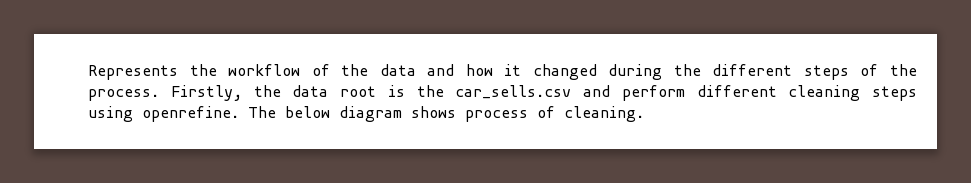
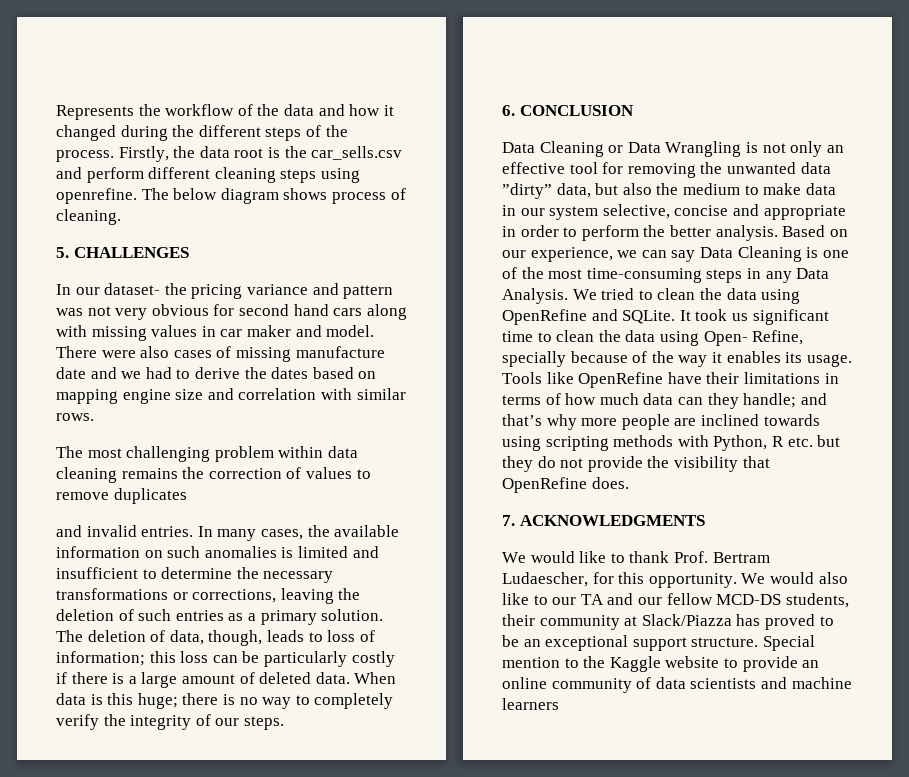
+ 5. CHALLENGES
+ In our dataset- the pricing variance and pattern was not very obvious for second hand cars along with missing values in car maker and model. There were also cases of missing manufacture date and we had to derive the dates based on mapping engine size and correlation with similar rows.
+ The most challenging problem within data cleaning remains the correction of values to remove duplicates
+ and invalid entries. In many cases, the available information on such anomalies is limited and insufficient to determine the necessary transformations or corrections, leaving the deletion of such entries as a primary solution. The deletion of data, though, leads to loss of information; this loss can be particularly costly if there is a large amount of deleted data. When data is this huge; there is no way to completely verify the integrity of our steps.
+ 6. CONCLUSION
+ Data Cleaning or Data Wrangling is not only an effective tool for removing the unwanted data ”dirty” data, but also the medium to make data in our system selective, concise and appropriate in order to perform the better analysis. Based on our experience, we can say Data Cleaning is one of the most time-consuming steps in any Data Analysis. We tried to clean the data using OpenRefine and SQLite. It took us significant time to clean the data using Open- Refine, specially because of the way it enables its usage. Tools like OpenRefine have their limitations in terms of how much data can they handle; and that’s why more people are inclined towards using scripting methods with Python, R etc. but they do not provide the visibility that OpenRefine does.
+ 7. ACKNOWLEDGMENTS
+ We would like to thank Prof. Bertram Ludaescher, for this opportunity. We would also like to our TA and our fellow MCD-DS students, their community at Slack/Piazza has proved to be an exceptional support structure. Special mention to the Kaggle website to provide an online community of data scientists and machine learners

